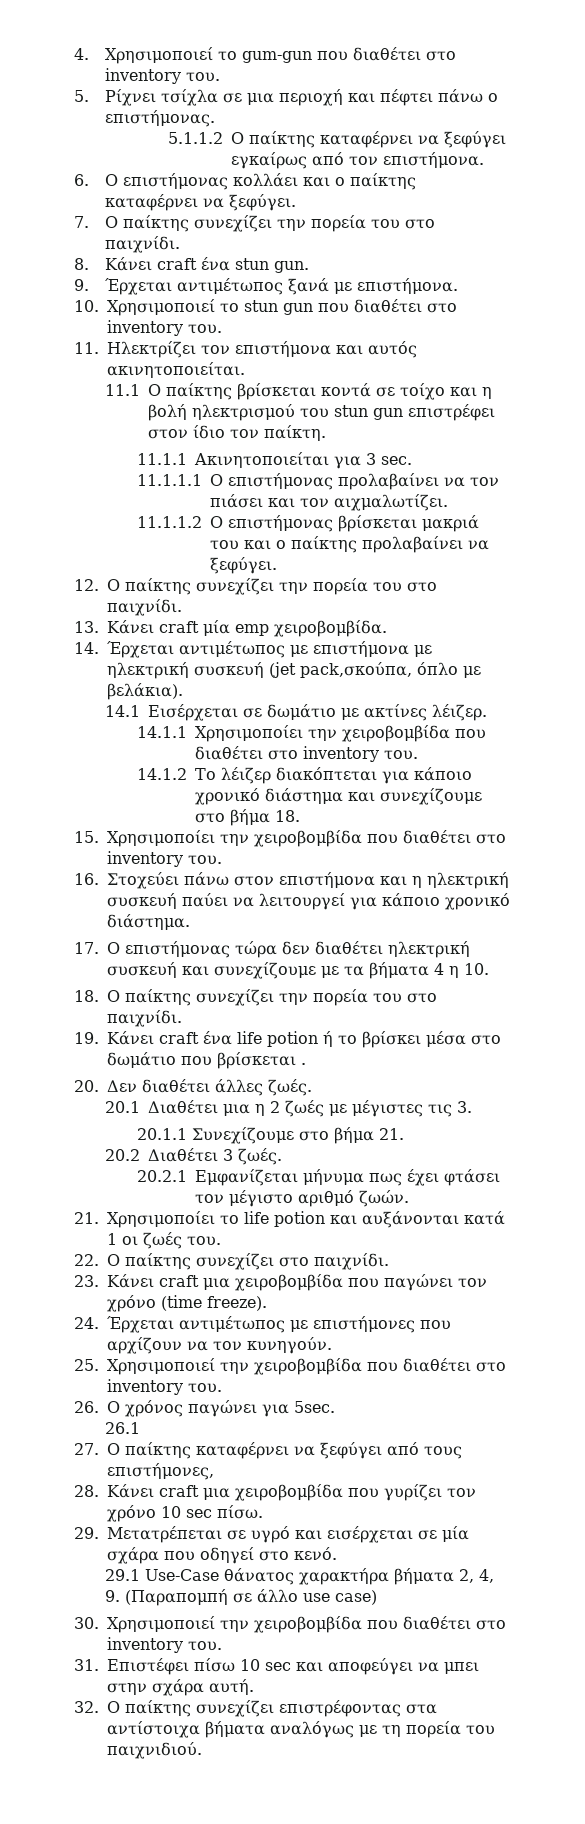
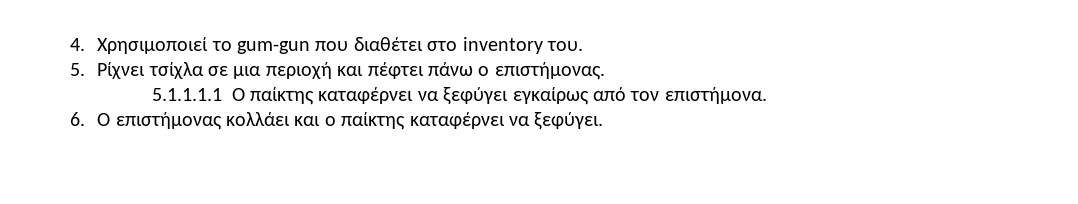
- 5.1.1.2 Ο παίκτης καταφέρνει να ξεφύγει εγκαίρως από τον επιστήμονα.
+ 5.1.1.1.1 Ο παίκτης καταφέρνει να ξεφύγει εγκαίρως από τον επιστήμονα.
- 7. Ο παίκτης συνεχίζει την πορεία του στο παιχνίδι.
- 8. Κάνει craft ένα stun gun.
- 9. Έρχεται αντιμέτωπος ξανά με επιστήμονα.
- 10. Χρησιμοποιεί το stun gun που διαθέτει στο inventory του.
- 11. Ηλεκτρίζει τον επιστήμονα και αυτός ακινητοποιείται.
- 11.1 Ο παίκτης βρίσκεται κοντά σε τοίχο και η βολή ηλεκτρισμού του stun gun επιστρέφει στον ίδιο τον παίκτη.
- 11.1.1 Ακινητοποιείται για 3 sec.
- 11.1.1.1 Ο επιστήμονας προλαβαίνει να τον πιάσει και τον αιχμαλωτίζει.
- 11.1.1.2 Ο επιστήμονας βρίσκεται μακριά του και ο παίκτης προλαβαίνει να ξεφύγει.
- 12. Ο παίκτης συνεχίζει την πορεία του στο παιχνίδι.
- 13. Κάνει craft μία emp χειροβομβίδα.
- 14. Έρχεται αντιμέτωπος με επιστήμονα με ηλεκτρική συσκευή (jet pack,σκούπα, όπλο με βελάκια).
- 14.1 Εισέρχεται σε δωμάτιο με ακτίνες λέιζερ.
- 14.1.1 Χρησιμοποίει την χειροβομβίδα που διαθέτει στο inventory του.
- 14.1.2 Το λέιζερ διακόπτεται για κάποιο χρονικό διάστημα και συνεχίζουμε στο βήμα 18.
- 15. Χρησιμοποίει την χειροβομβίδα που διαθέτει στο inventory του.
- 16. Στοχεύει πάνω στον επιστήμονα και η ηλεκτρική συσκευή παύει να λειτουργεί για κάποιο χρονικό διάστημα.
- 17. Ο επιστήμονας τώρα δεν διαθέτει ηλεκτρική συσκευή και συνεχίζουμε με τα βήματα 4 η 10.
- 18. Ο παίκτης συνεχίζει την πορεία του στο παιχνίδι.
- 19. Κάνει craft ένα life potion ή το βρίσκει μέσα στο δωμάτιο που βρίσκεται .
- 20. Δεν διαθέτει άλλες ζωές.
- 20.1 Διαθέτει μια η 2 ζωές με μέγιστες τις 3.
- 20.1.1 Συνεχίζουμε στο βήμα 21.
- 20.2 Διαθέτει 3 ζωές.
- 20.2.1 Εμφανίζεται μήνυμα πως έχει φτάσει τον μέγιστο αριθμό ζωών.
- 21. Χρησιμοποίει το life potion και αυξάνονται κατά 1 οι ζωές του.
- 22. Ο παίκτης συνεχίζει στο παιχνίδι.
- 23. Κάνει craft μια χειροβομβίδα που παγώνει τον χρόνο (time freeze).
- 24. Έρχεται αντιμέτωπος με επιστήμονες που αρχίζουν να τον κυνηγούν.
- 25. Χρησιμοποιεί την χειροβομβίδα που διαθέτει στο inventory του.
- 26. Ο χρόνος παγώνει για 5sec.
- 26.1
- 27. O παίκτης καταφέρνει να ξεφύγει από τους επιστήμονες,
- 28. Κάνει craft μια χειροβομβίδα που γυρίζει τον χρόνο 10 sec πίσω.
- 29. Μετατρέπεται σε υγρό και εισέρχεται σε μία σχάρα που οδηγεί στο κενό.
- 29.1 Use-Case θάνατος χαρακτήρα βήματα 2, 4, 9. (Παραπομπή σε άλλο use case)
- 30. Χρησιμοποιεί την χειροβομβίδα που διαθέτει στο inventory του.
- 31. Επιστέφει πίσω 10 sec και αποφεύγει να μπει στην σχάρα αυτή.
- 32. Ο παίκτης συνεχίζει επιστρέφοντας στα αντίστοιχα βήματα αναλόγως με τη πορεία του παιχνιδιού.

